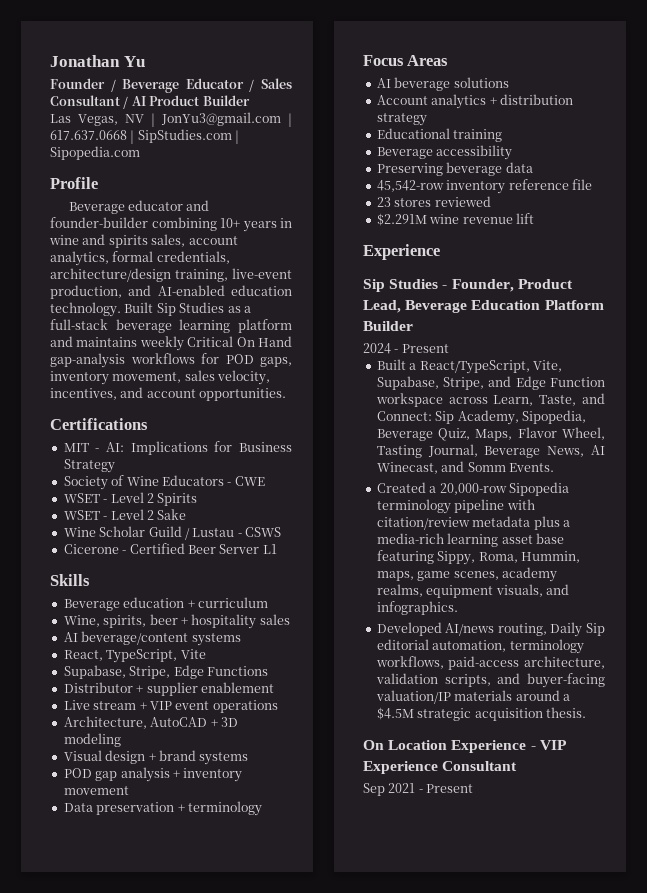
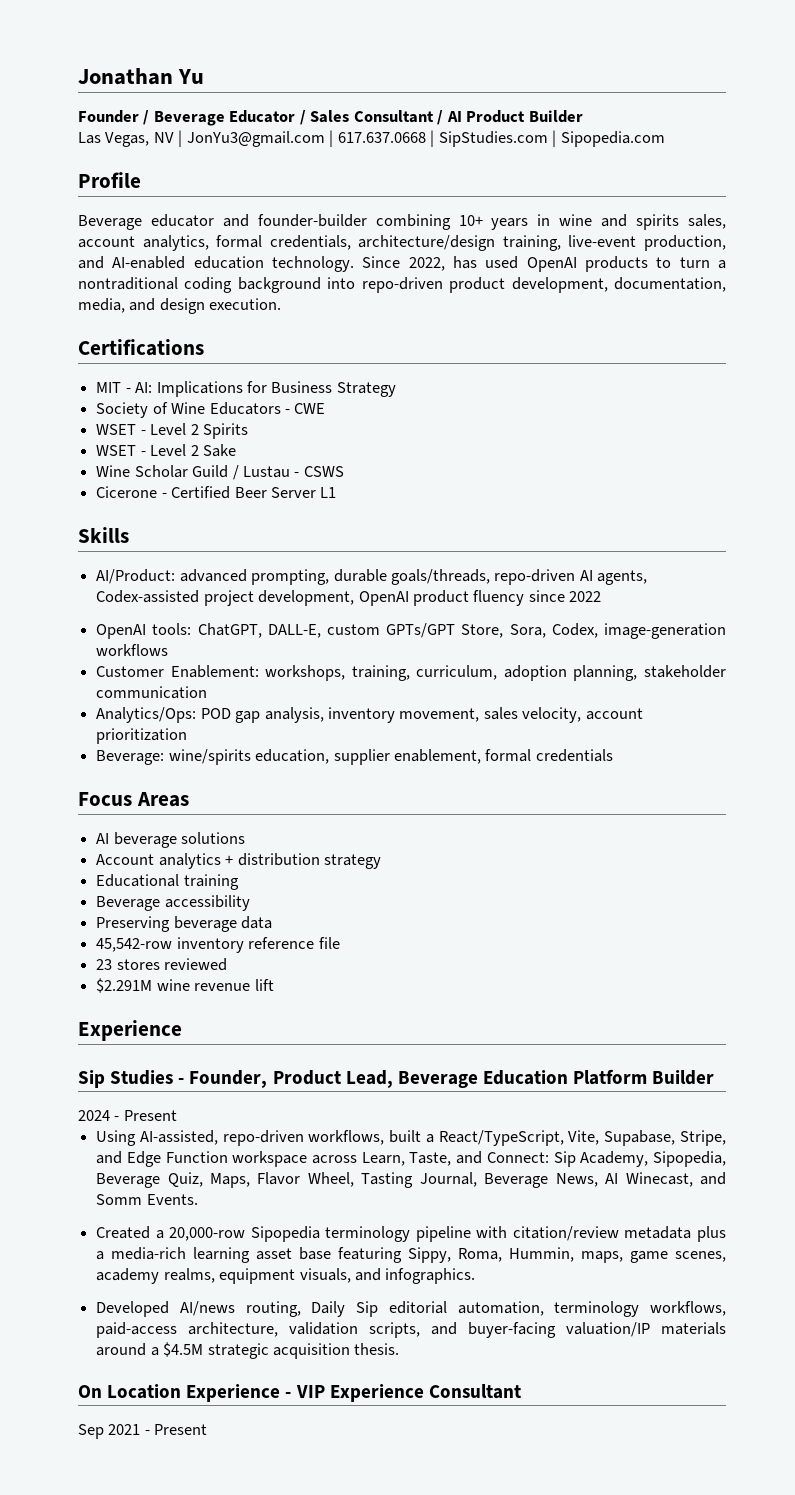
- Built Sip Studies as a full-stack beverage learning platform and maintains weekly Critical On Hand gap-analysis workflows for POD gaps, inventory movement, sales velocity, incentives, and account opportunities.
+ Since 2022, has used OpenAI products to turn a nontraditional coding background into repo-driven product development, documentation, media, and design execution.
- Beverage education + curriculum
- Wine, spirits, beer + hospitality sales
- AI beverage/content systems
- React, TypeScript, Vite
- Supabase, Stripe, Edge Functions
- Distributor + supplier enablement
- Live stream + VIP event operations
- Architecture, AutoCAD + 3D modeling
- Visual design + brand systems
- POD gap analysis + inventory movement
- Data preservation + terminology
+ AI/Product: advanced prompting, durable goals/threads, repo-driven AI agents, Codex-assisted project development, OpenAI product fluency since 2022
+ OpenAI tools: ChatGPT, DALL-E, custom GPTs/GPT Store, Sora, Codex, image-generation workflows
+ Customer Enablement: workshops, training, curriculum, adoption planning, stakeholder communication
+ Analytics/Ops: POD gap analysis, inventory movement, sales velocity, account prioritization
+ Beverage: wine/spirits education, supplier enablement, formal credentials
- Built a React/TypeScript, Vite, Supabase, Stripe, and Edge Function workspace across Learn, Taste, and Connect: Sip Academy, Sipopedia, Beverage Quiz, Maps, Flavor Wheel, Tasting Journal, Beverage News, AI Winecast, and Somm Events.
+ Using AI-assisted, repo-driven workflows, built a React/TypeScript, Vite, Supabase, Stripe, and Edge Function workspace across Learn, Taste, and Connect: Sip Academy, Sipopedia, Beverage Quiz, Maps, Flavor Wheel, Tasting Journal, Beverage News, AI Winecast, and Somm Events.

